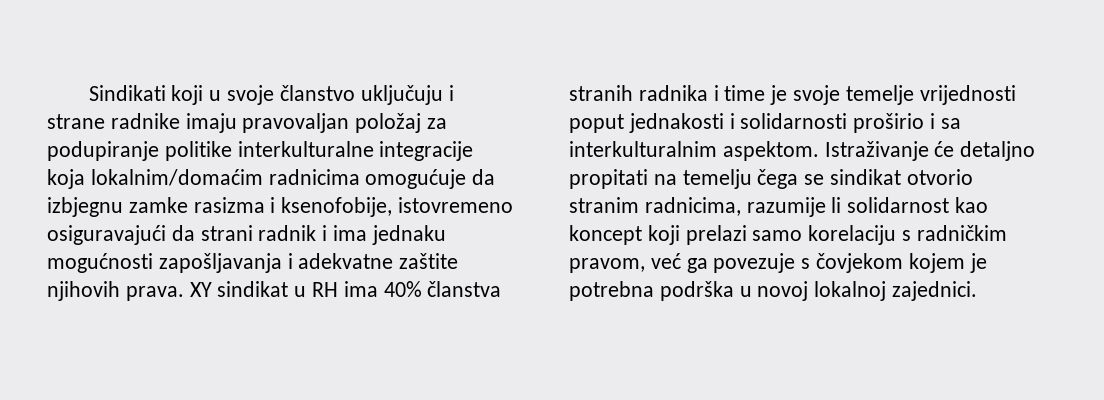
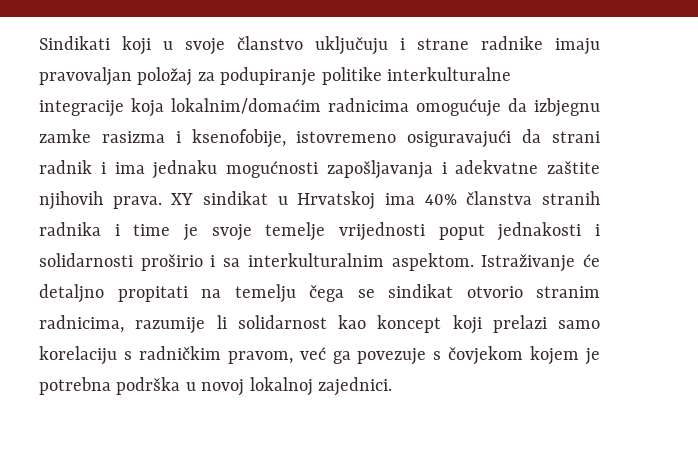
- XY sindikat u RH ima 40% članstva stranih radnika i time je svoje temelje vrijednosti poput jednakosti i solidarnosti proširio i sa interkulturalnim aspektom.
+ XY sindikat u Hrvatskoj ima 40% članstva stranih radnika i time je svoje temelje vrijednosti poput jednakosti i solidarnosti proširio i sa interkulturalnim aspektom.

